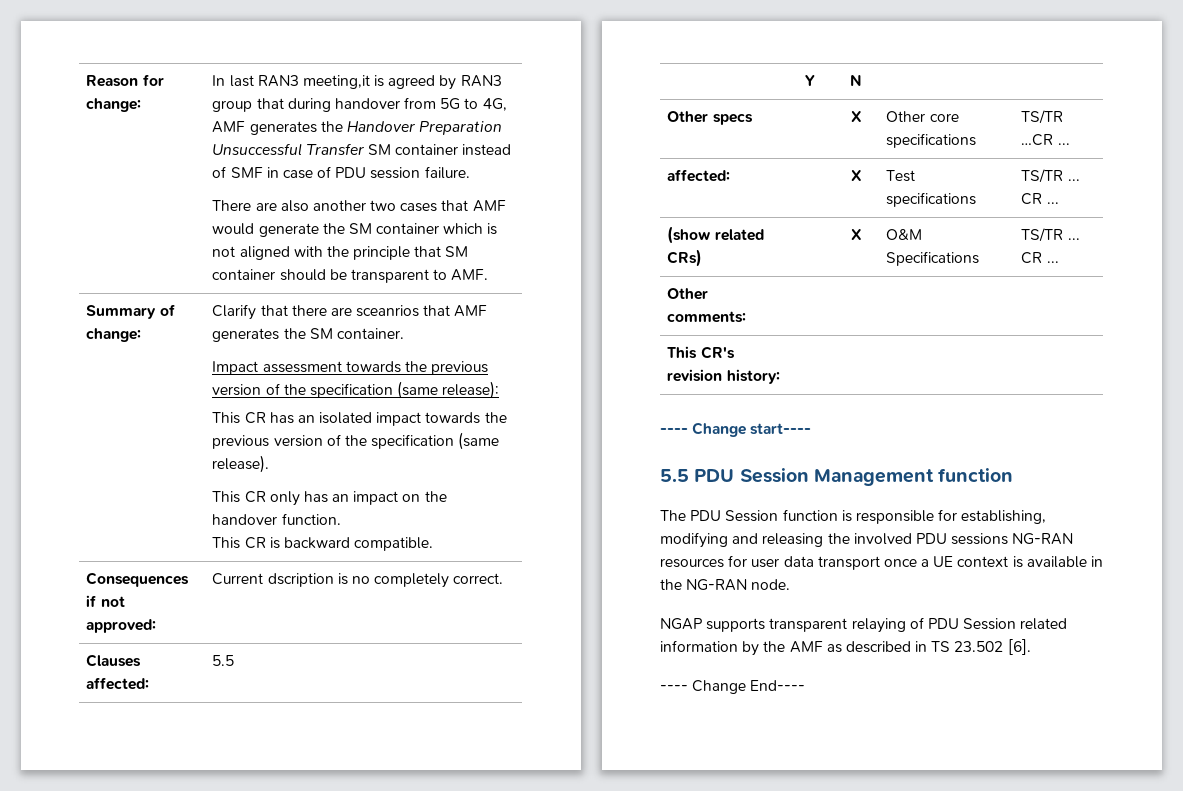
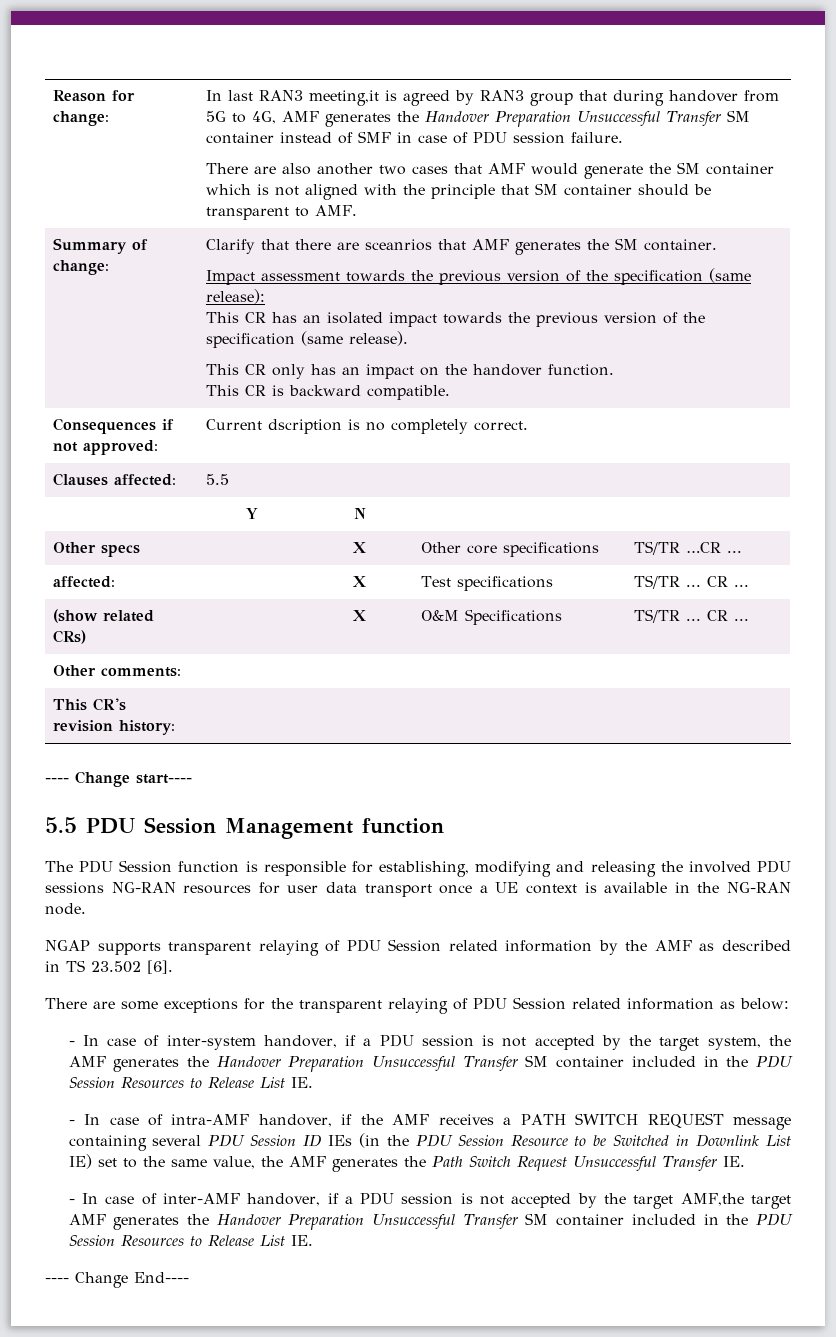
+ There are some exceptions for the transparent relaying of PDU Session related information as below:
+ - In case of inter-system handover, if a PDU session is not accepted by the target system, the AMF generates the Handover Preparation Unsuccessful Transfer SM container included in the PDU Session Resources to Release List IE.
+ - In case of intra-AMF handover, if the AMF receives a PATH SWITCH REQUEST message containing several PDU Session ID IEs (in the PDU Session Resource to be Switched in Downlink List IE) set to the same value, the AMF generates the Path Switch Request Unsuccessful Transfer IE.
+ - In case of inter-AMF handover, if a PDU session is not accepted by the target AMF,the target AMF generates the Handover Preparation Unsuccessful Transfer SM container included in the PDU Session Resources to Release List IE.

